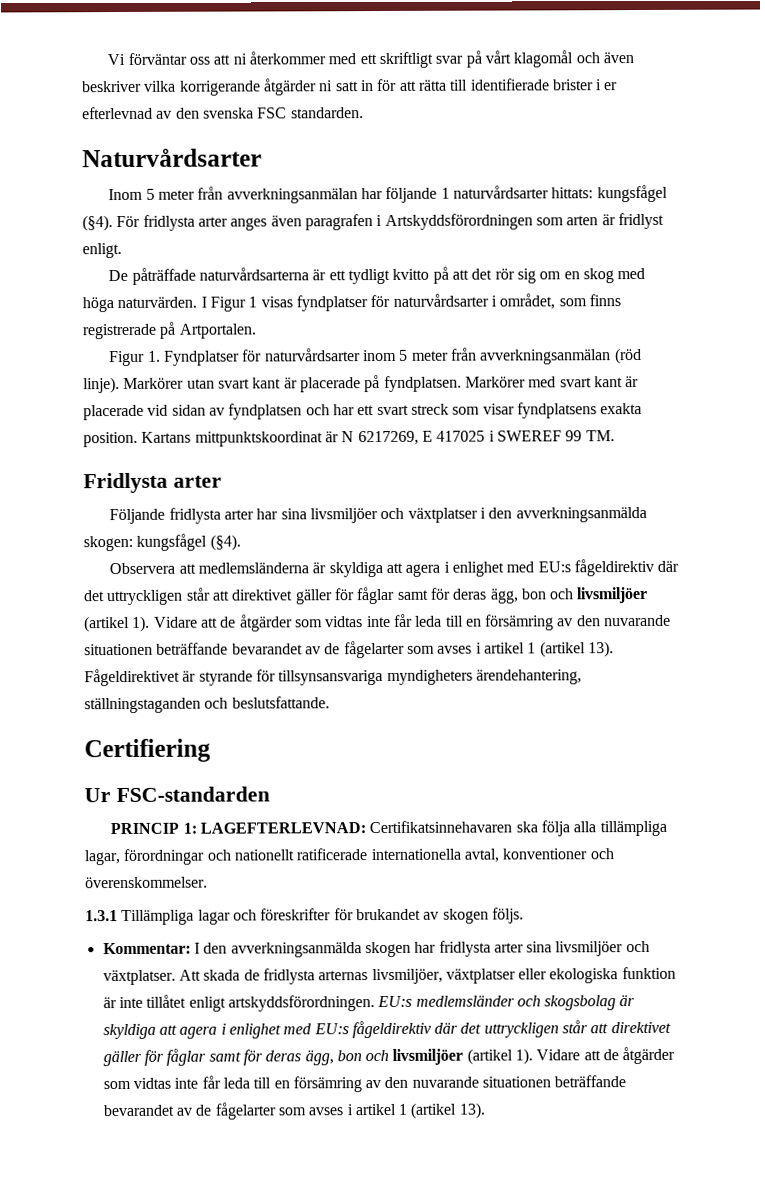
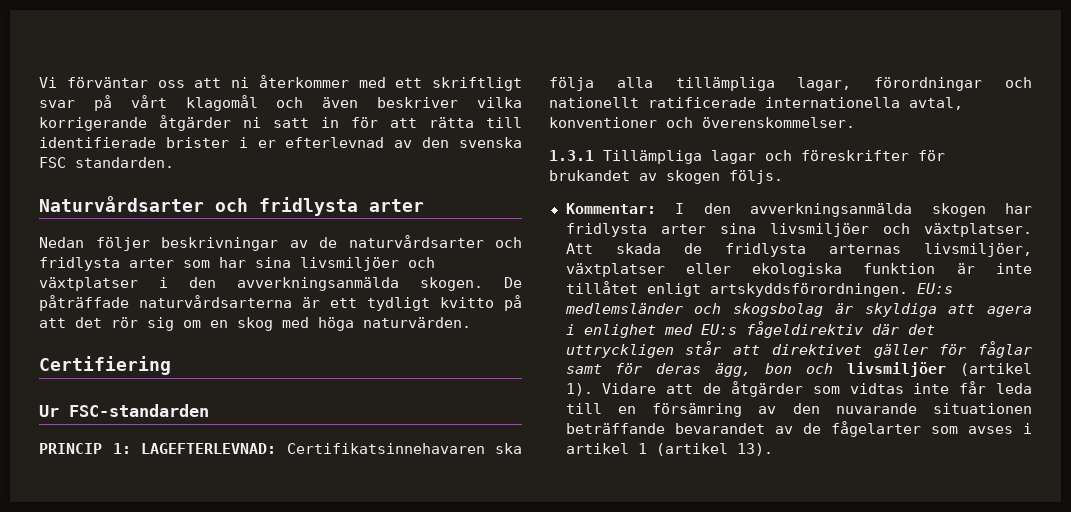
- Naturvårdsarter
- Inom 5 meter från avverkningsanmälan har följande 1 naturvårdsarter hittats: kungsfågel (§4). För fridlysta arter anges även paragrafen i Artskyddsförordningen som arten är fridlyst enligt.
- De påträffade naturvårdsarterna är ett tydligt kvitto på att det rör sig om en skog med höga naturvärden. I Figur 1 visas fyndplatser för naturvårdsarter i området, som finns registrerade på Artportalen.
- Figur 1. Fyndplatser för naturvårdsarter inom 5 meter från avverkningsanmälan (röd linje). Markörer utan svart kant är placerade på fyndplatsen. Markörer med svart kant är placerade vid sidan av fyndplatsen och har ett svart streck som visar fyndplatsens exakta position. Kartans mittpunktskoordinat är N 6217269, E 417025 i SWEREF 99 TM.
- Fridlysta arter
- Följande fridlysta arter har sina livsmiljöer och växtplatser i den avverkningsanmälda skogen: kungsfågel (§4).
- Observera att medlemsländerna är skyldiga att agera i enlighet med EU:s fågeldirektiv där det uttryckligen står att direktivet gäller för fåglar samt för deras ägg, bon och livsmiljöer (artikel 1). Vidare att de åtgärder som vidtas inte får leda till en försämring av den nuvarande situationen beträffande bevarandet av de fågelarter som avses i artikel 1 (artikel 13). Fågeldirektivet är styrande för tillsynsansvariga myndigheters ärendehantering, ställningstaganden och beslutsfattande.
+ Naturvårdsarter och fridlysta arter
+ Nedan följer beskrivningar av de naturvårdsarter och fridlysta arter som har sina livsmiljöer och växtplatser i den avverkningsanmälda skogen. De påträffade naturvårdsarterna är ett tydligt kvitto på att det rör sig om en skog med höga naturvärden.

